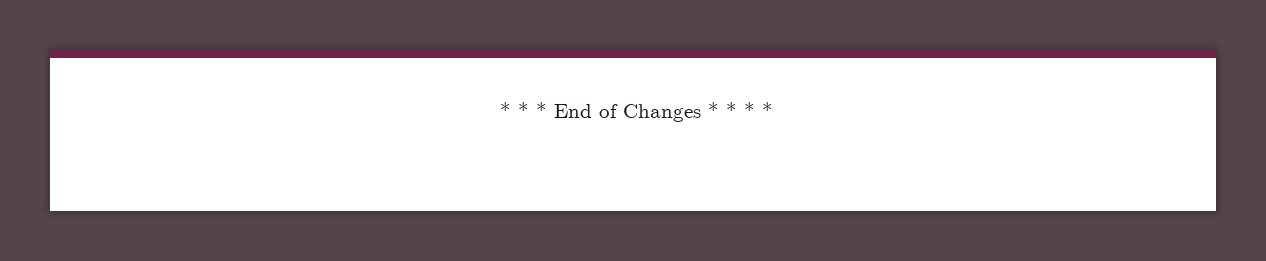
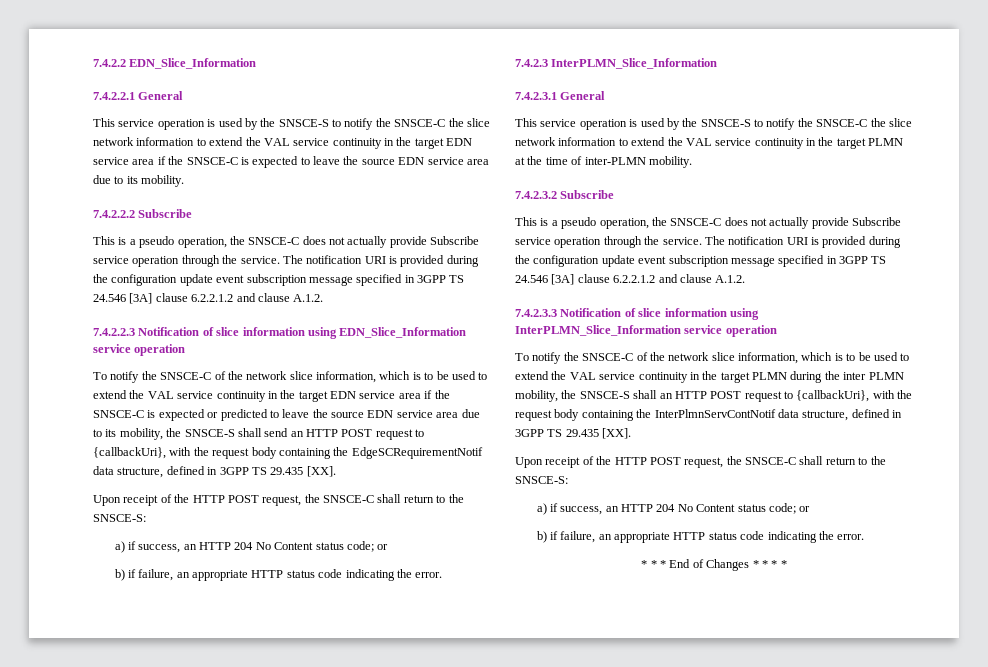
+ 7.4.2.2 EDN_Slice_Information
+ 7.4.2.2.1 General
+ This service operation is used by the SNSCE-S to notify the SNSCE-C the slice network information to extend the VAL service continuity in the target EDN service area if the SNSCE-C is expected to leave the source EDN service area due to its mobility.
+ 7.4.2.2.2 Subscribe
+ This is a pseudo operation, the SNSCE-C does not actually provide Subscribe service operation through the service. The notification URI is provided during the configuration update event subscription message specified in 3GPP TS 24.546 [3A] clause 6.2.2.1.2 and clause A.1.2.
+ 7.4.2.2.3 Notification of slice information using EDN_Slice_Information service operation
+ To notify the SNSCE-C of the network slice information, which is to be used to extend the VAL service continuity in the target EDN service area if the SNSCE-C is expected or predicted to leave the source EDN service area due to its mobility, the SNSCE-S shall send an HTTP POST request to {callbackUri}, with the request body containing the EdgeSCRequirementNotif data structure, defined in 3GPP TS 29.435 [XX].
+ Upon receipt of the HTTP POST request, the SNSCE-C shall return to the SNSCE-S:
+ a) if success, an HTTP 204 No Content status code; or
+ b) if failure, an appropriate HTTP status code indicating the error.
+ 7.4.2.3 InterPLMN_Slice_Information
+ 7.4.2.3.1 General
+ This service operation is used by the SNSCE-S to notify the SNSCE-C the slice network information to extend the VAL service continuity in the target PLMN at the time of inter-PLMN mobility.
+ 7.4.2.3.2 Subscribe
+ This is a pseudo operation, the SNSCE-C does not actually provide Subscribe service operation through the service. The notification URI is provided during the configuration update event subscription message specified in 3GPP TS 24.546 [3A] clause 6.2.2.1.2 and clause A.1.2.
+ 7.4.2.3.3 Notification of slice information using InterPLMN_Slice_Information service operation
+ To notify the SNSCE-C of the network slice information, which is to be used to extend the VAL service continuity in the target PLMN during the inter PLMN mobility, the SNSCE-S shall an HTTP POST request to {callbackUri}, with the request body containing the InterPlmnServContNotif data structure, defined in 3GPP TS 29.435 [XX].
+ Upon receipt of the HTTP POST request, the SNSCE-C shall return to the SNSCE-S:
+ a) if success, an HTTP 204 No Content status code; or
+ b) if failure, an appropriate HTTP status code indicating the error.

